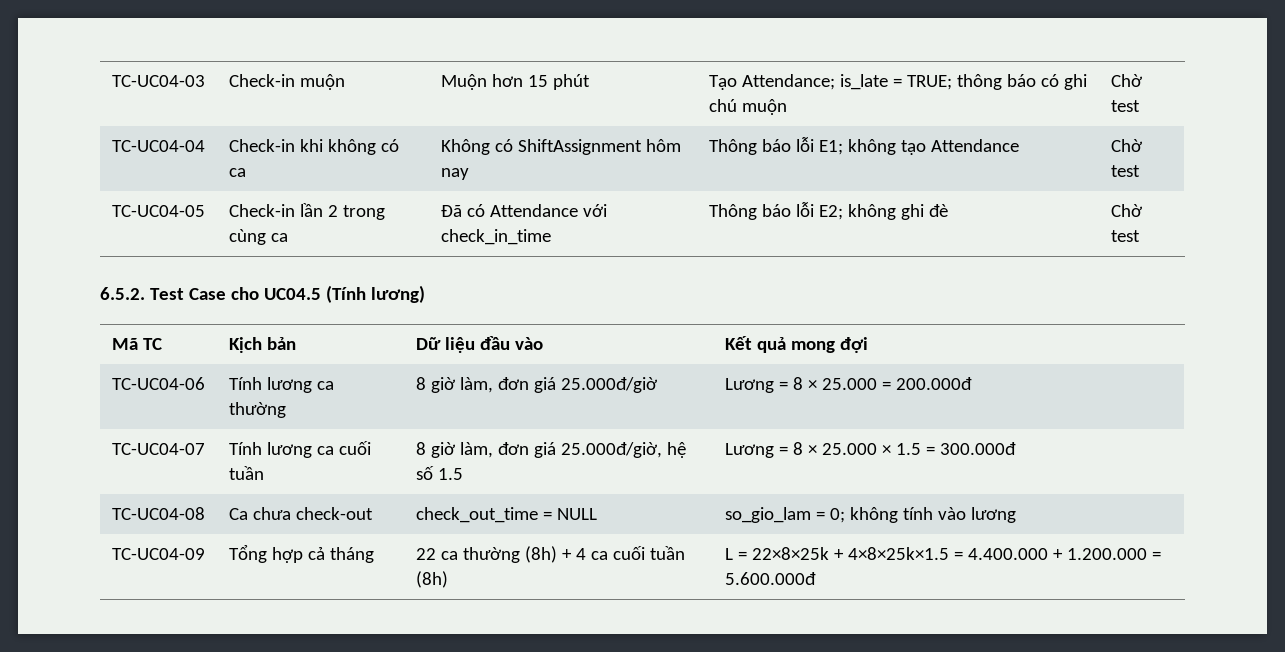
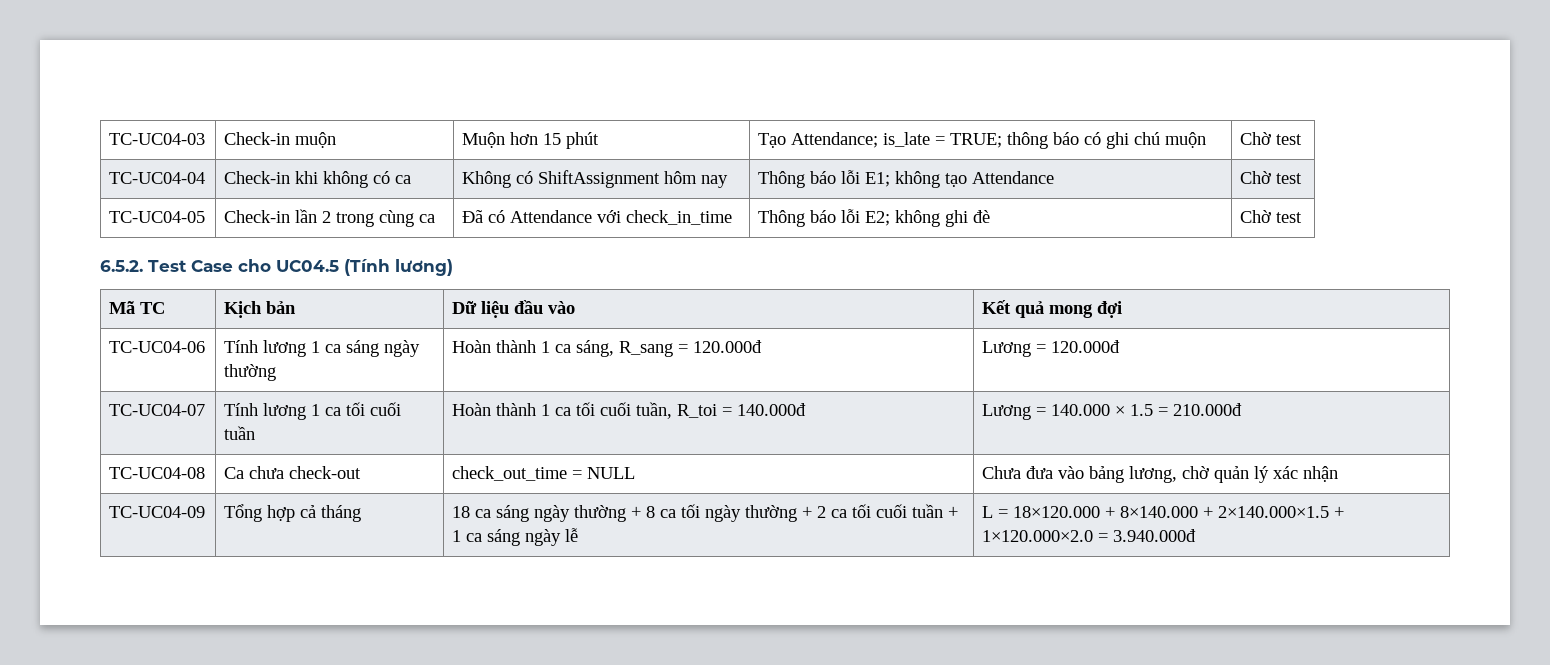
- TC-UC04-06 | Tính lương ca thường | 8 giờ làm, đơn giá 25.000đ/giờ | Lương = 8 × 25.000 = 200.000đ
+ TC-UC04-06 | Tính lương 1 ca sáng ngày thường | Hoàn thành 1 ca sáng, R_sang = 120.000đ | Lương = 120.000đ
- TC-UC04-07 | Tính lương ca cuối tuần | 8 giờ làm, đơn giá 25.000đ/giờ, hệ số 1.5 | Lương = 8 × 25.000 × 1.5 = 300.000đ
+ TC-UC04-07 | Tính lương 1 ca tối cuối tuần | Hoàn thành 1 ca tối cuối tuần, R_toi = 140.000đ | Lương = 140.000 × 1.5 = 210.000đ
- TC-UC04-08 | Ca chưa check-out | check_out_time = NULL | so_gio_lam = 0; không tính vào lương
+ TC-UC04-08 | Ca chưa check-out | check_out_time = NULL | Chưa đưa vào bảng lương, chờ quản lý xác nhận
- TC-UC04-09 | Tổng hợp cả tháng | 22 ca thường (8h) + 4 ca cuối tuần (8h) | L = 22×8×25k + 4×8×25k×1.5 = 4.400.000 + 1.200.000 = 5.600.000đ
+ TC-UC04-09 | Tổng hợp cả tháng | 18 ca sáng ngày thường + 8 ca tối ngày thường + 2 ca tối cuối tuần + 1 ca sáng ngày lễ | L = 18×120.000 + 8×140.000 + 2×140.000×1.5 + 1×120.000×2.0 = 3.940.000đ

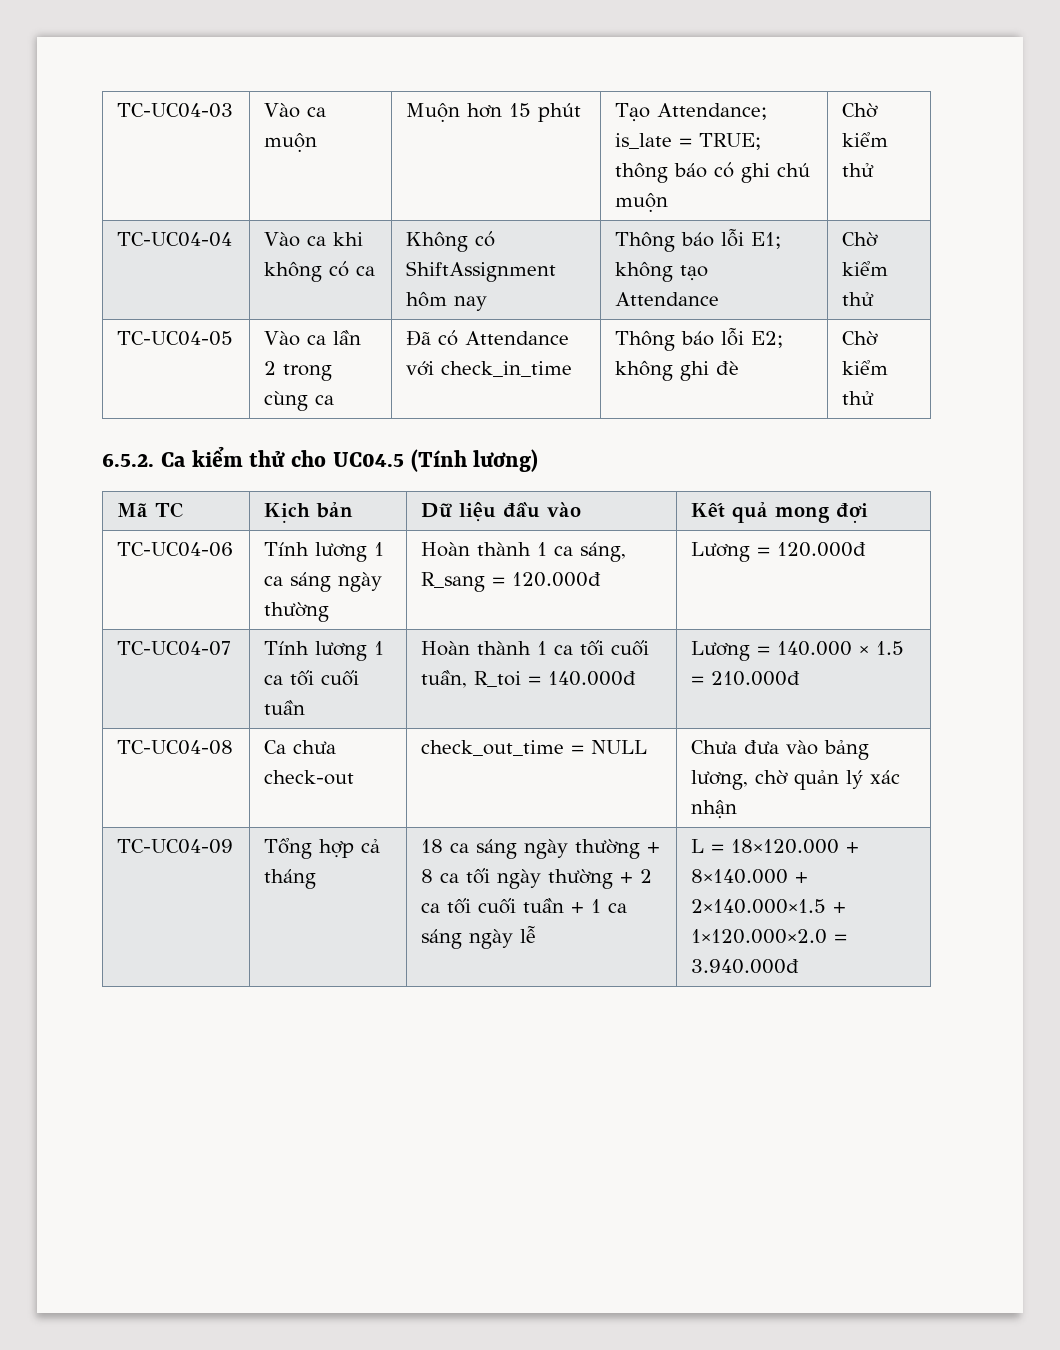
- TC-UC04-03 | Check-in muộn | Muộn hơn 15 phút | Tạo Attendance; is_late = TRUE; thông báo có ghi chú muộn | Chờ test
+ TC-UC04-03 | Vào ca muộn | Muộn hơn 15 phút | Tạo Attendance; is_late = TRUE; thông báo có ghi chú muộn | Chờ kiểm thử
- TC-UC04-04 | Check-in khi không có ca | Không có ShiftAssignment hôm nay | Thông báo lỗi E1; không tạo Attendance | Chờ test
+ TC-UC04-04 | Vào ca khi không có ca | Không có ShiftAssignment hôm nay | Thông báo lỗi E1; không tạo Attendance | Chờ kiểm thử
- TC-UC04-05 | Check-in lần 2 trong cùng ca | Đã có Attendance với check_in_time | Thông báo lỗi E2; không ghi đè | Chờ test
+ TC-UC04-05 | Vào ca lần 2 trong cùng ca | Đã có Attendance với check_in_time | Thông báo lỗi E2; không ghi đè | Chờ kiểm thử
- 6.5.2. Test Case cho UC04.5 (Tính lương)
+ 6.5.2. Ca kiểm thử cho UC04.5 (Tính lương)

